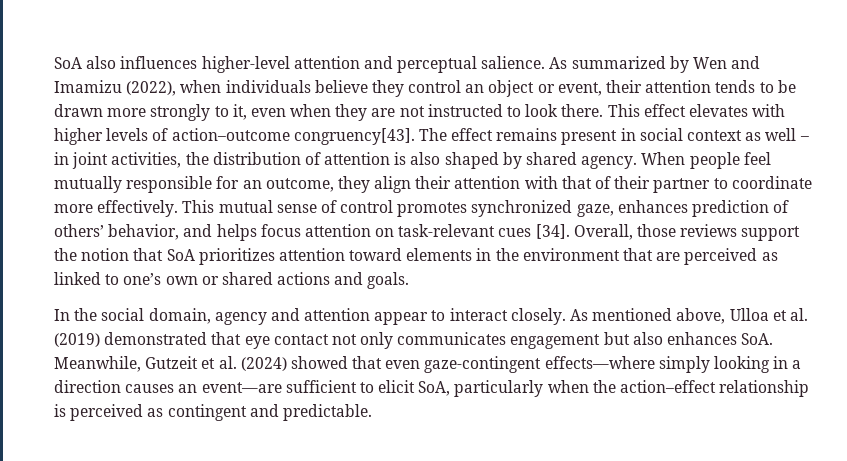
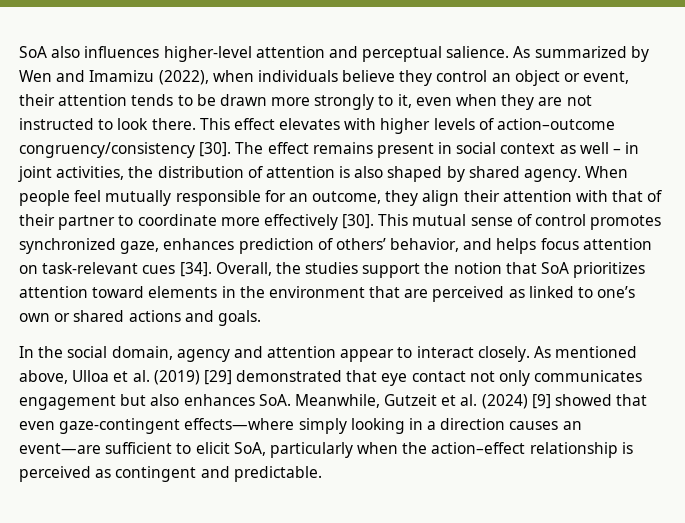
- This effect elevates with higher levels of action–outcome congruency[43].
+ This effect elevates with higher levels of action–outcome congruency/consistency [30].
- When people feel mutually responsible for an outcome, they align their attention with that of their partner to coordinate more effectively.
+ When people feel mutually responsible for an outcome, they align their attention with that of their partner to coordinate more effectively [30].
- Overall, those reviews support the notion that SoA prioritizes attention toward elements in the environment that are perceived as linked to one’s own or shared actions and goals.
+ Overall, the studies support the notion that SoA prioritizes attention toward elements in the environment that are perceived as linked to one’s own or shared actions and goals.
- As mentioned above, Ulloa et al. (2019) demonstrated that eye contact not only communicates engagement but also enhances SoA. Meanwhile, Gutzeit et al. (2024) showed that even gaze-contingent effects—where simply looking in a direction causes an event—are sufficient to elicit SoA, particularly when the action–effect relationship is perceived as contingent and predictable.
+ As mentioned above, Ulloa et al. (2019) [29] demonstrated that eye contact not only communicates engagement but also enhances SoA. Meanwhile, Gutzeit et al. (2024) [9] showed that even gaze-contingent effects—where simply looking in a direction causes an event—are sufficient to elicit SoA, particularly when the action–effect relationship is perceived as contingent and predictable.

